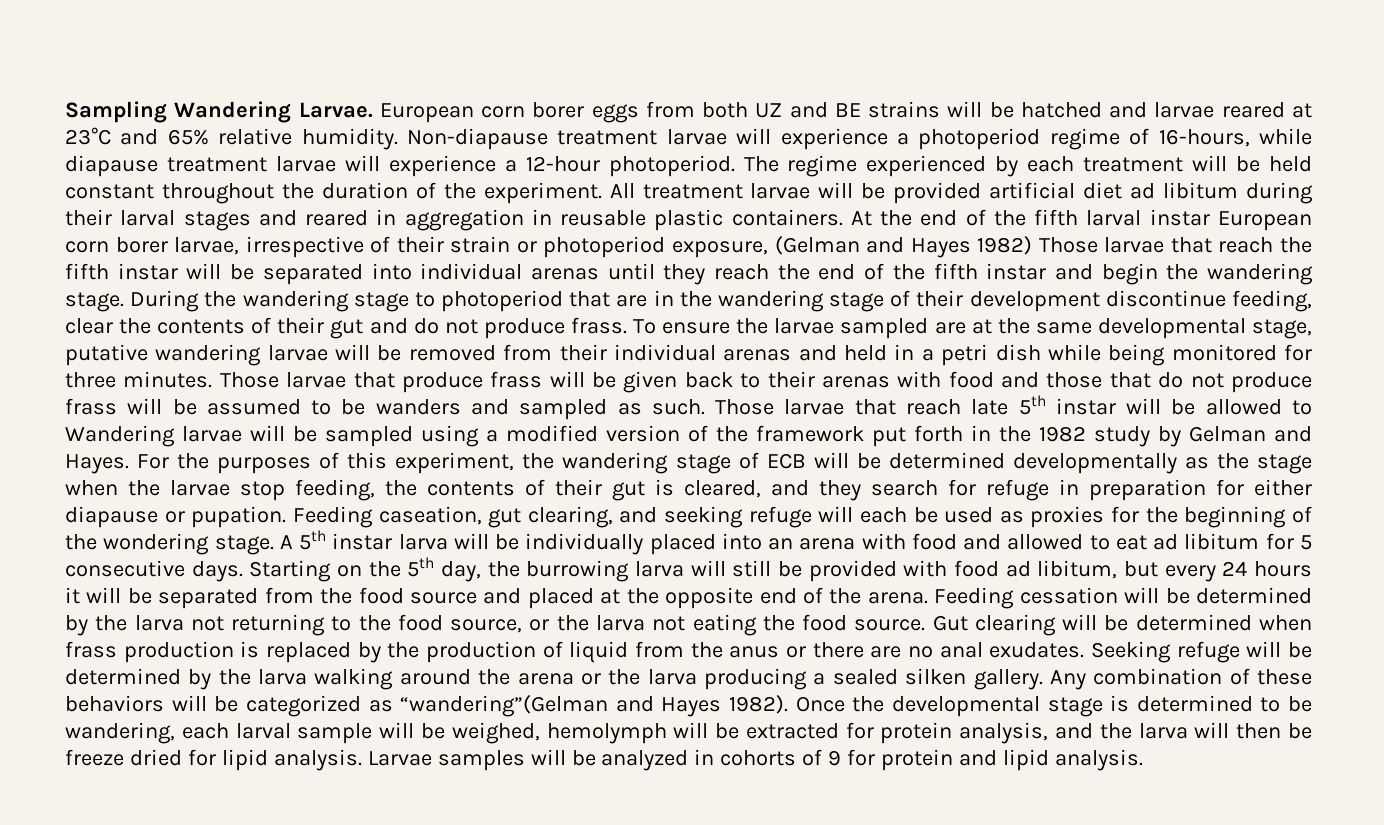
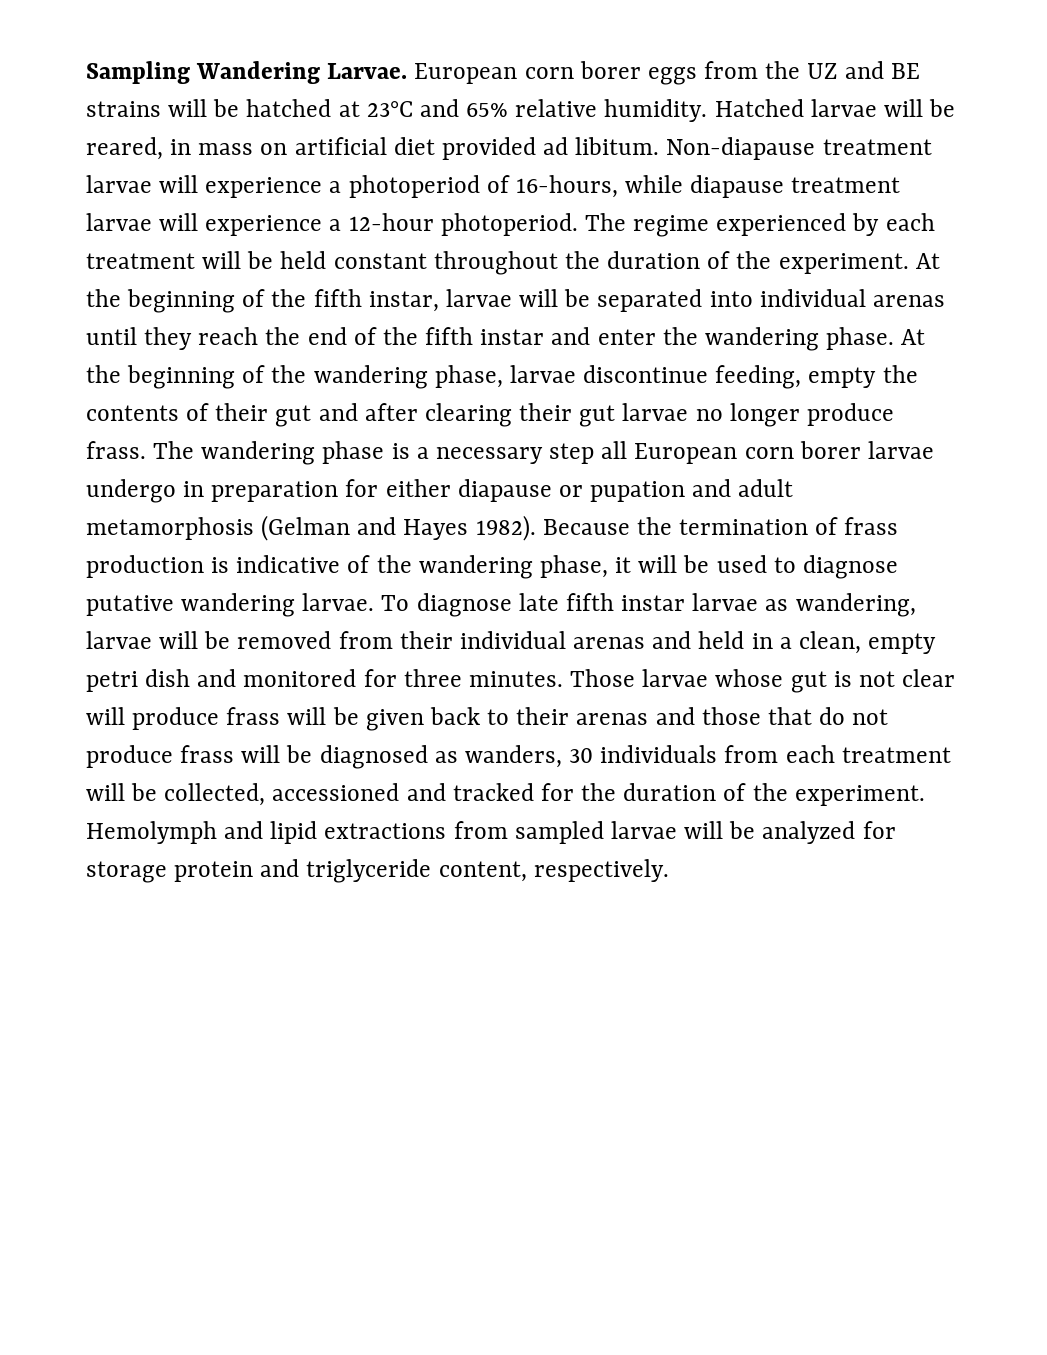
- European corn borer eggs from both UZ and BE strains will be hatched and larvae reared at 23°C and 65% relative humidity.
+ European corn borer eggs from the UZ and BE strains will be hatched at 23°C and 65% relative humidity.
+ Hatched larvae will be reared, in mass on artificial diet provided ad libitum.
- Non-diapause treatment larvae will experience a photoperiod regime of 16-hours, while diapause treatment larvae will experience a 12-hour photoperiod.
+ Non-diapause treatment larvae will experience a photoperiod of 16-hours, while diapause treatment larvae will experience a 12-hour photoperiod.
- All treatment larvae will be provided artificial diet ad libitum during their larval stages and reared in aggregation in reusable plastic containers. At the end of the fifth larval instar European corn borer larvae, irrespective of their strain or photoperiod exposure, (Gelman and Hayes 1982) Those larvae that reach the fifth instar will be separated into individual arenas until they reach the end of the fifth instar and begin the wandering stage. During the wandering stage to photoperiod that are in the wandering stage of their development discontinue feeding, clear the contents of their gut and do not produce frass. To ensure the larvae sampled are at the same developmental stage, putative wandering larvae will be removed from their individual arenas and held in a petri dish while being monitored for three minutes.
+ At the beginning of the fifth instar, larvae will be separated into individual arenas until they reach the end of the fifth instar and enter the wandering phase. At the beginning of the wandering phase, larvae discontinue feeding, empty the contents of their gut and after clearing their gut larvae no longer produce frass. The wandering phase is a necessary step all European corn borer larvae undergo in preparation for either diapause or pupation and adult metamorphosis (Gelman and Hayes 1982). Because the termination of frass production is indicative of the wandering phase, it will be used to diagnose putative wandering larvae. To diagnose late fifth instar larvae as wandering, larvae will be removed from their individual arenas and held in a clean, empty petri dish and monitored for three minutes.
- Those larvae that produce frass will be given back to their arenas with food and those that do not produce frass will be assumed to be wanders and sampled as such. Those larvae that reach late 5th instar will be allowed to Wandering larvae will be sampled using a modified version of the framework put forth in the 1982 study by Gelman and Hayes. For the purposes of this experiment, the wandering stage of ECB will be determined developmentally as the stage when the larvae stop feeding, the contents of their gut is cleared, and they search for refuge in preparation for either diapause or pupation. Feeding caseation, gut clearing, and seeking refuge will each be used as proxies for the beginning of the wondering stage. A 5th instar larva will be individually placed into an arena with food and allowed to eat ad libitum for 5 consecutive days. Starting on the 5th day, the burrowing larva will still be provided with food ad libitum, but every 24 hours it will be separated from the food source and placed at the opposite end of the arena. Feeding cessation will be determined by the larva not returning to the food source, or the larva not eating the food source. Gut clearing will be determined when frass production is replaced by the production of liquid from the anus or there are no anal exudates. Seeking refuge will be determined by the larva walking around the arena or the larva producing a sealed silken gallery. Any combination of these behaviors will be categorized as “wandering”(Gelman and Hayes 1982). Once the developmental stage is determined to be wandering, each larval sample will be weighed, hemolymph will be extracted for protein analysis, and the larva will then be freeze dried for lipid analysis. Larvae samples will be analyzed in cohorts of 9 for protein and lipid analysis.
+ Those larvae whose gut is not clear will produce frass will be given back to their arenas and those that do not produce frass will be diagnosed as wanders, 30 individuals from each treatment will be collected, accessioned and tracked for the duration of the experiment. Hemolymph and lipid extractions from sampled larvae will be analyzed for storage protein and triglyceride content, respectively.

